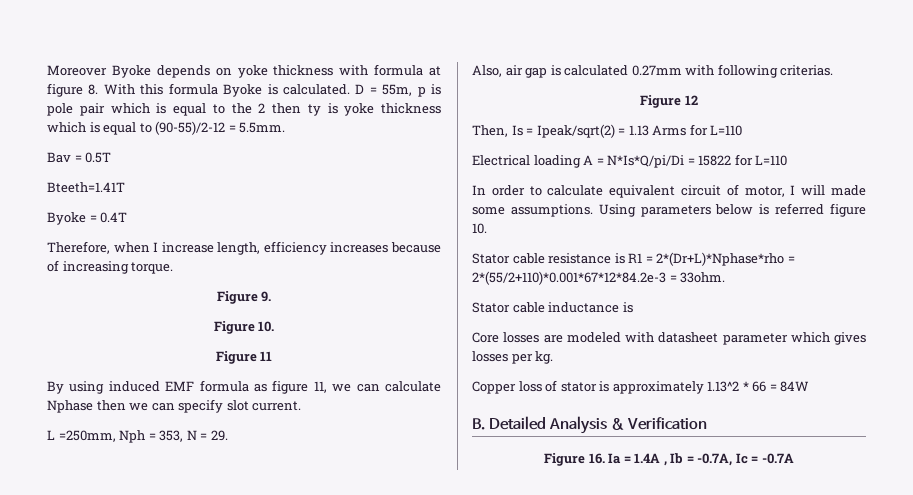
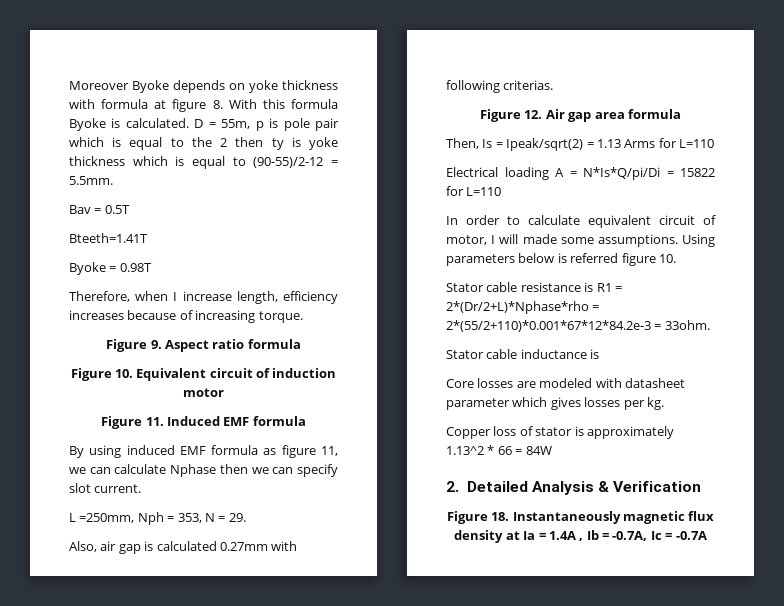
- Byoke = 0.4T
+ Byoke = 0.98T
- Figure 9.
+ Figure 9. Aspect ratio formula
- Figure 10.
- Figure 11
+ Figure 10. Equivalent circuit of induction motor
+ Figure 11. Induced EMF formula
- Figure 12
+ Figure 12. Air gap area formula
- Stator cable resistance is R1 = 2*(Dr+L)*Nphase*rho = 2*(55/2+110)*0.001*67*12*84.2e-3 = 33ohm.
+ Stator cable resistance is R1 = 2*(Dr/2+L)*Nphase*rho = 2*(55/2+110)*0.001*67*12*84.2e-3 = 33ohm.
- B. Detailed Analysis & Verification
+ 2. Detailed Analysis & Verification
- Figure 16. Ia = 1.4A , Ib = -0.7A, Ic = -0.7A
+ Figure 18. Instantaneously magnetic flux density at Ia = 1.4A , Ib = -0.7A, Ic = -0.7A

